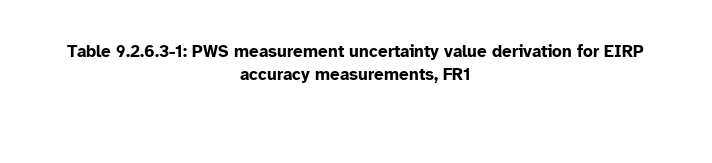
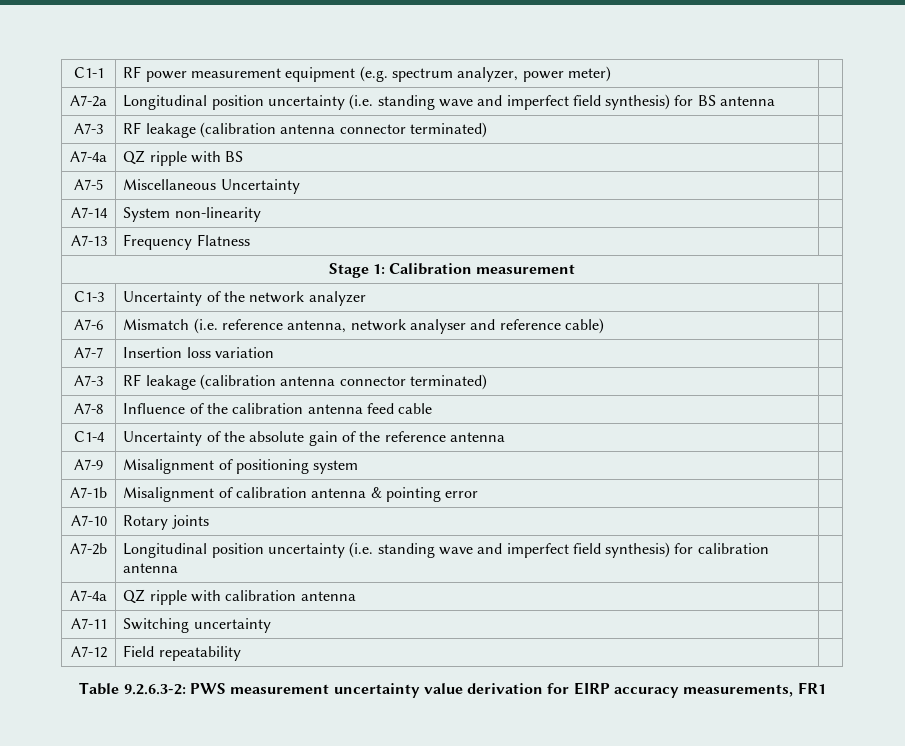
- Table 9.2.6.3-1: PWS measurement uncertainty value derivation for EIRP accuracy measurements, FR1
+ C1-1 | RF power measurement equipment (e.g. spectrum analyzer, power meter) |
+ A7-2a | Longitudinal position uncertainty (i.e. standing wave and imperfect field synthesis) for BS antenna |
+ A7-3 | RF leakage (calibration antenna connector terminated) |
+ A7-4a | QZ ripple with BS |
+ A7-5 | Miscellaneous Uncertainty |
+ A7-14 | System non-linearity |
+ A7-13 | Frequency Flatness |
+ Stage 1: Calibration measurement
+ C1-3 | Uncertainty of the network analyzer |
+ A7-6 | Mismatch (i.e. reference antenna, network analyser and reference cable) |
+ A7-7 | Insertion loss variation |
+ A7-3 | RF leakage (calibration antenna connector terminated) |
+ A7-8 | Influence of the calibration antenna feed cable |
+ C1-4 | Uncertainty of the absolute gain of the reference antenna |
+ A7-9 | Misalignment of positioning system |
+ A7-1b | Misalignment of calibration antenna & pointing error |
+ A7-10 | Rotary joints |
+ A7-2b | Longitudinal position uncertainty (i.e. standing wave and imperfect field synthesis) for calibration antenna |
+ A7-4a | QZ ripple with calibration antenna |
+ A7-11 | Switching uncertainty |
+ A7-12 | Field repeatability |
+ Table 9.2.6.3-2: PWS measurement uncertainty value derivation for EIRP accuracy measurements, FR1

